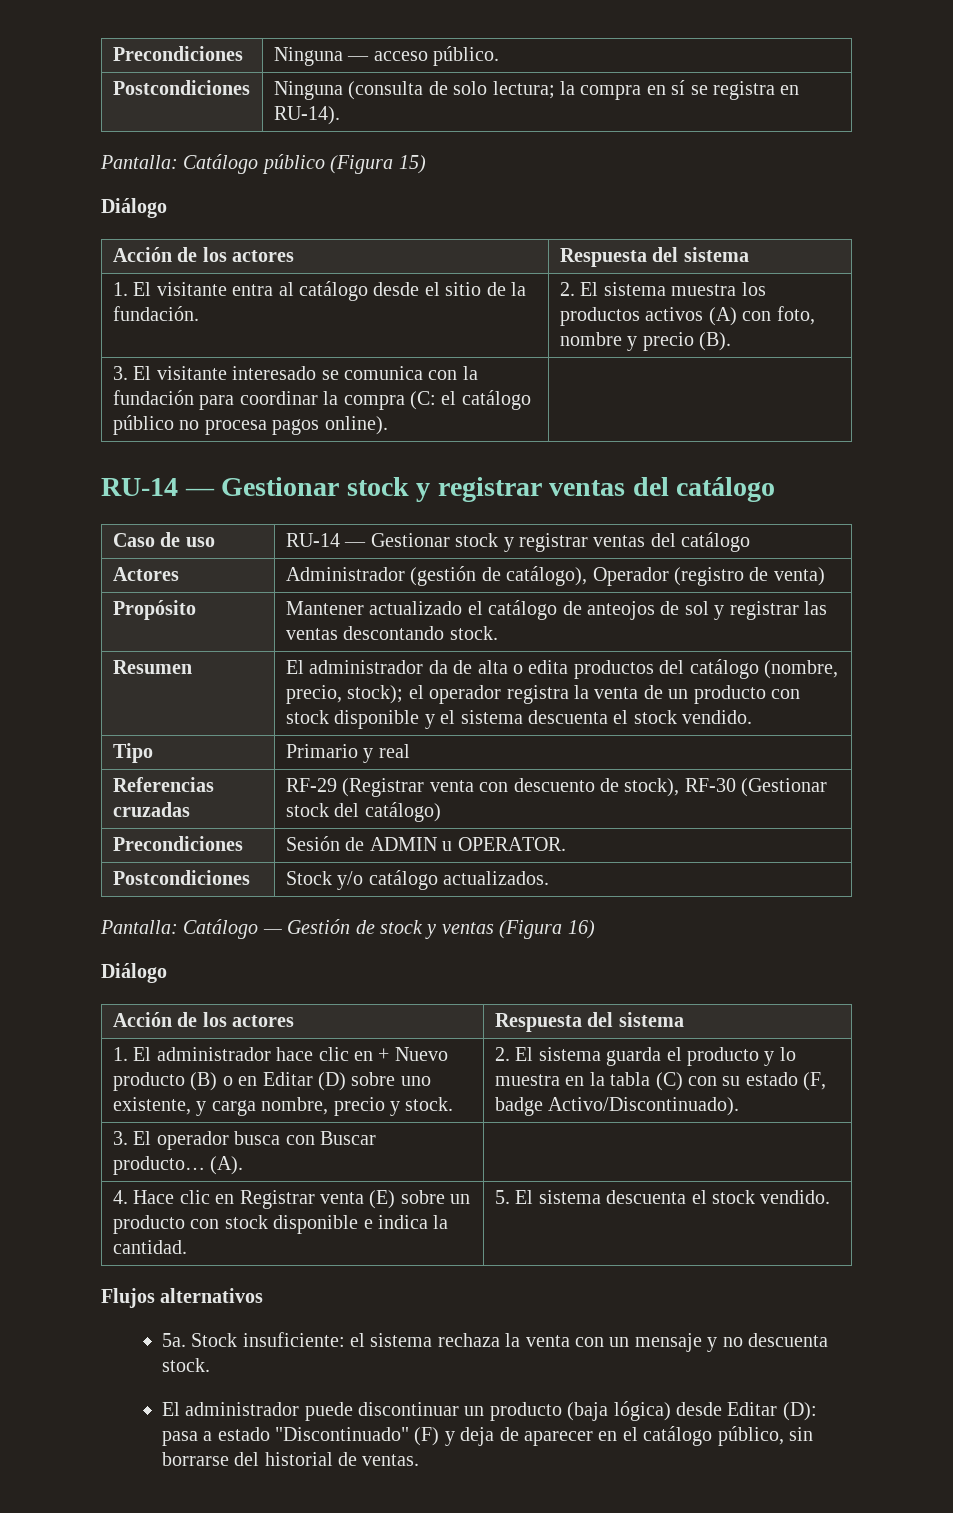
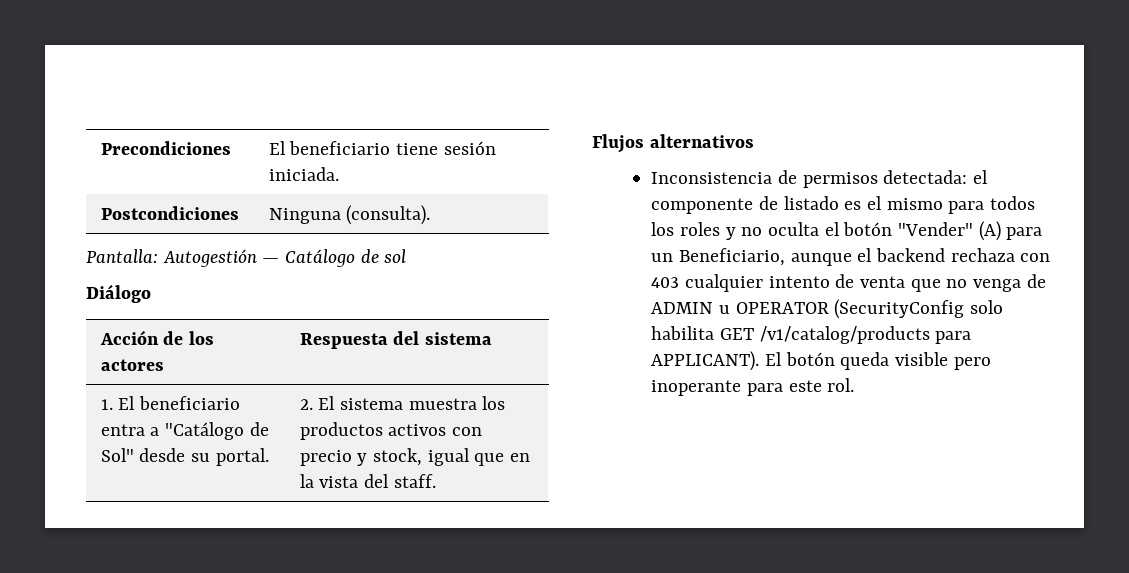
- Precondiciones | Ninguna — acceso público.
- Postcondiciones | Ninguna (consulta de solo lectura; la compra en sí se registra en RU-14).
- Pantalla: Catálogo público (Figura 15)
+ Precondiciones | El beneficiario tiene sesión iniciada.
+ Postcondiciones | Ninguna (consulta).
+ Pantalla: Autogestión — Catálogo de sol
- 1. El visitante entra al catálogo desde el sitio de la fundación. | 2. El sistema muestra los productos activos (A) con foto, nombre y precio (B).
- 3. El visitante interesado se comunica con la fundación para coordinar la compra (C: el catálogo público no procesa pagos online). |
- RU-14 — Gestionar stock y registrar ventas del catálogo
- Caso de uso | RU-14 — Gestionar stock y registrar ventas del catálogo
- Actores | Administrador (gestión de catálogo), Operador (registro de venta)
- Propósito | Mantener actualizado el catálogo de anteojos de sol y registrar las ventas descontando stock.
- Resumen | El administrador da de alta o edita productos del catálogo (nombre, precio, stock); el operador registra la venta de un producto con stock disponible y el sistema descuenta el stock vendido.
- Tipo | Primario y real
- Referencias cruzadas | RF-29 (Registrar venta con descuento de stock), RF-30 (Gestionar stock del catálogo)
- Precondiciones | Sesión de ADMIN u OPERATOR.
- Postcondiciones | Stock y/o catálogo actualizados.
- Pantalla: Catálogo — Gestión de stock y ventas (Figura 16)
- Diálogo
- Acción de los actores | Respuesta del sistema
- 1. El administrador hace clic en + Nuevo producto (B) o en Editar (D) sobre uno existente, y carga nombre, precio y stock. | 2. El sistema guarda el producto y lo muestra en la tabla (C) con su estado (F, badge Activo/Discontinuado).
- 3. El operador busca con Buscar producto… (A). |
- 4. Hace clic en Registrar venta (E) sobre un producto con stock disponible e indica la cantidad. | 5. El sistema descuenta el stock vendido.
+ 1. El beneficiario entra a "Catálogo de Sol" desde su portal. | 2. El sistema muestra los productos activos con precio y stock, igual que en la vista del staff.
  Flujos alternativos
- 5a. Stock insuficiente: el sistema rechaza la venta con un mensaje y no descuenta stock.
- El administrador puede discontinuar un producto (baja lógica) desde Editar (D): pasa a estado "Discontinuado" (F) y deja de aparecer en el catálogo público, sin borrarse del historial de ventas.
+ Inconsistencia de permisos detectada: el componente de listado es el mismo para todos los roles y no oculta el botón "Vender" (A) para un Beneficiario, aunque el backend rechaza con 403 cualquier intento de venta que no venga de ADMIN u OPERATOR (SecurityConfig solo habilita GET /v1/catalog/products para APPLICANT). El botón queda visible pero inoperante para este rol.

